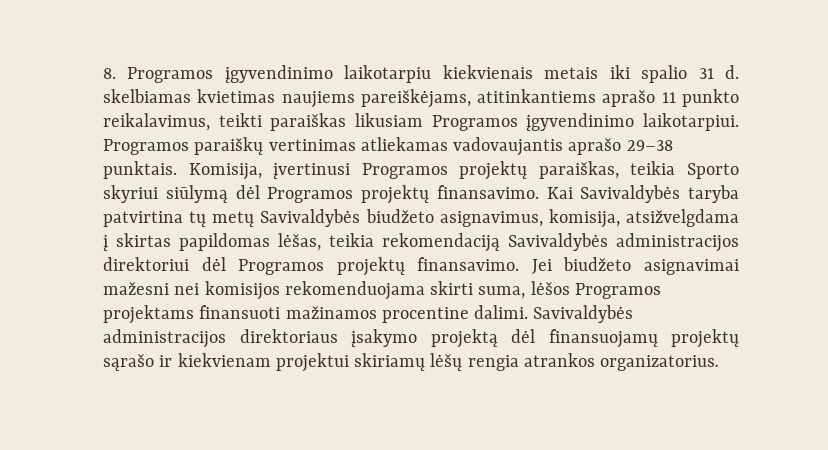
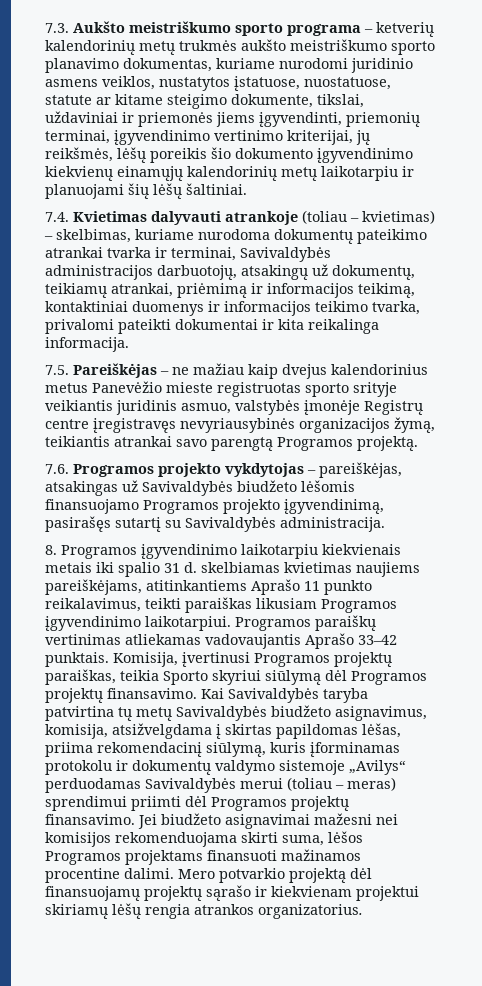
+ 7.3. Aukšto meistriškumo sporto programa – ketverių kalendorinių metų trukmės aukšto meistriškumo sporto planavimo dokumentas, kuriame nurodomi juridinio asmens veiklos, nustatytos įstatuose, nuostatuose, statute ar kitame steigimo dokumente, tikslai, uždaviniai ir priemonės jiems įgyvendinti, priemonių terminai, įgyvendinimo vertinimo kriterijai, jų reikšmės, lėšų poreikis šio dokumento įgyvendinimo kiekvienų einamųjų kalendorinių metų laikotarpiu ir planuojami šių lėšų šaltiniai.
+ 7.4. Kvietimas dalyvauti atrankoje (toliau – kvietimas) – skelbimas, kuriame nurodoma dokumentų pateikimo atrankai tvarka ir terminai, Savivaldybės administracijos darbuotojų, atsakingų už dokumentų, teikiamų atrankai, priėmimą ir informacijos teikimą, kontaktiniai duomenys ir informacijos teikimo tvarka, privalomi pateikti dokumentai ir kita reikalinga informacija.
+ 7.5. Pareiškėjas – ne mažiau kaip dvejus kalendorinius metus Panevėžio mieste registruotas sporto srityje veikiantis juridinis asmuo, valstybės įmonėje Registrų centre įregistravęs nevyriausybinės organizacijos žymą, teikiantis atrankai savo parengtą Programos projektą.
+ 7.6. Programos projekto vykdytojas – pareiškėjas, atsakingas už Savivaldybės biudžeto lėšomis finansuojamo Programos projekto įgyvendinimą, pasirašęs sutartį su Savivaldybės administracija.
- 8. Programos įgyvendinimo laikotarpiu kiekvienais metais iki spalio 31 d. skelbiamas kvietimas naujiems pareiškėjams, atitinkantiems aprašo 11 punkto reikalavimus, teikti paraiškas likusiam Programos įgyvendinimo laikotarpiui.
+ 8. Programos įgyvendinimo laikotarpiu kiekvienais metais iki spalio 31 d. skelbiamas kvietimas naujiems pareiškėjams, atitinkantiems Aprašo 11 punkto reikalavimus, teikti paraiškas likusiam Programos įgyvendinimo laikotarpiui.
- Programos paraiškų vertinimas atliekamas vadovaujantis aprašo 29–38 punktais.
+ Programos paraiškų vertinimas atliekamas vadovaujantis Aprašo 33–42 punktais.
- Kai Savivaldybės taryba patvirtina tų metų Savivaldybės biudžeto asignavimus, komisija, atsižvelgdama į skirtas papildomas lėšas, teikia rekomendaciją Savivaldybės administracijos direktoriui dėl Programos projektų finansavimo.
+ Kai Savivaldybės taryba patvirtina tų metų Savivaldybės biudžeto asignavimus, komisija, atsižvelgdama į skirtas papildomas lėšas, priima rekomendacinį siūlymą, kuris įforminamas protokolu ir dokumentų valdymo sistemoje „Avilys“ perduodamas Savivaldybės merui (toliau – meras) sprendimui priimti dėl Programos projektų finansavimo.
- Savivaldybės administracijos direktoriaus įsakymo projektą dėl finansuojamų projektų sąrašo ir kiekvienam projektui skiriamų lėšų rengia atrankos organizatorius.
+ Mero potvarkio projektą dėl finansuojamų projektų sąrašo ir kiekvienam projektui skiriamų lėšų rengia atrankos organizatorius.

